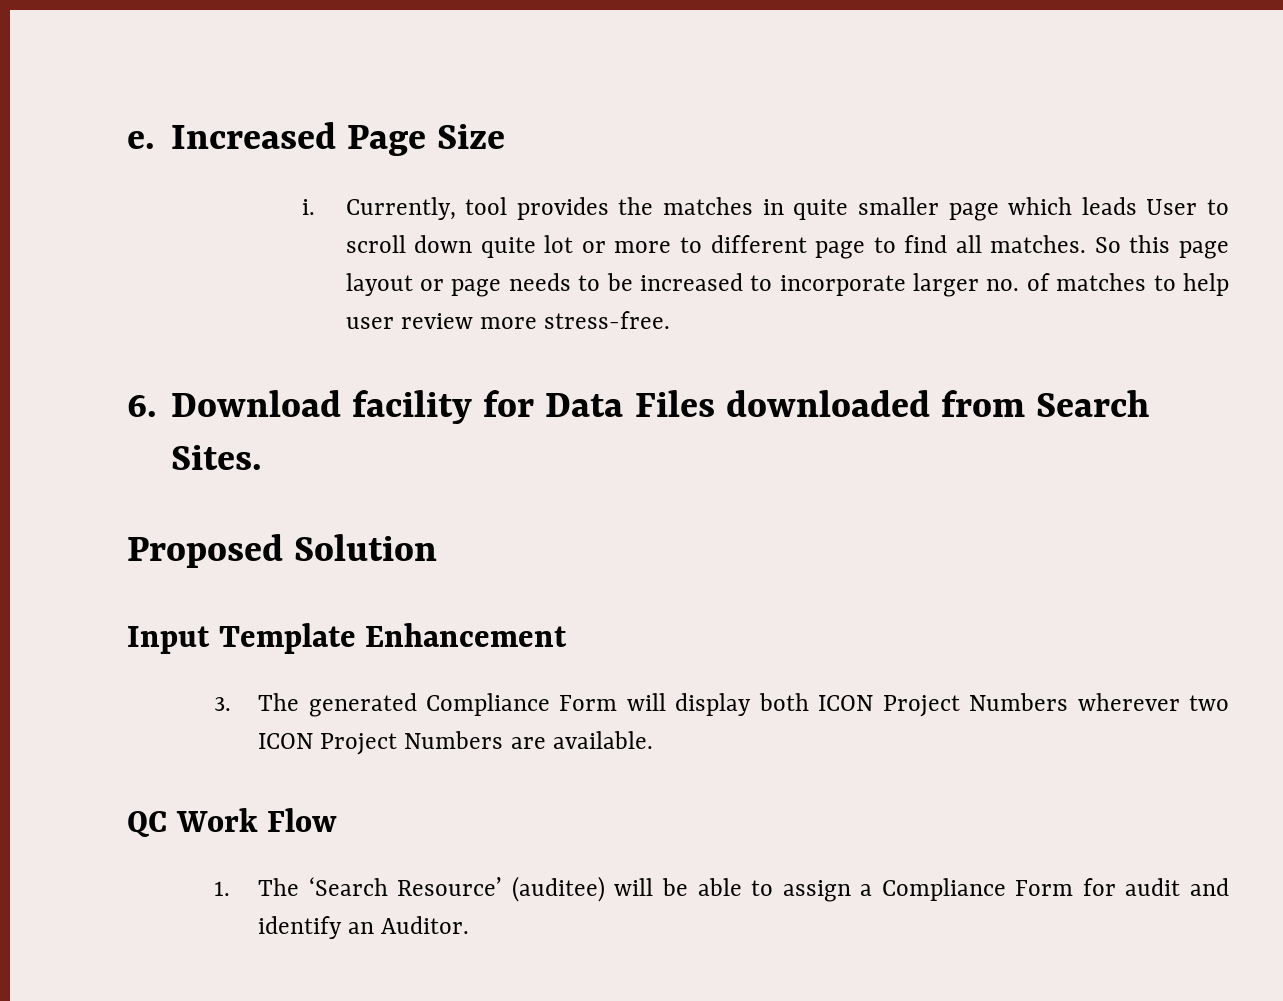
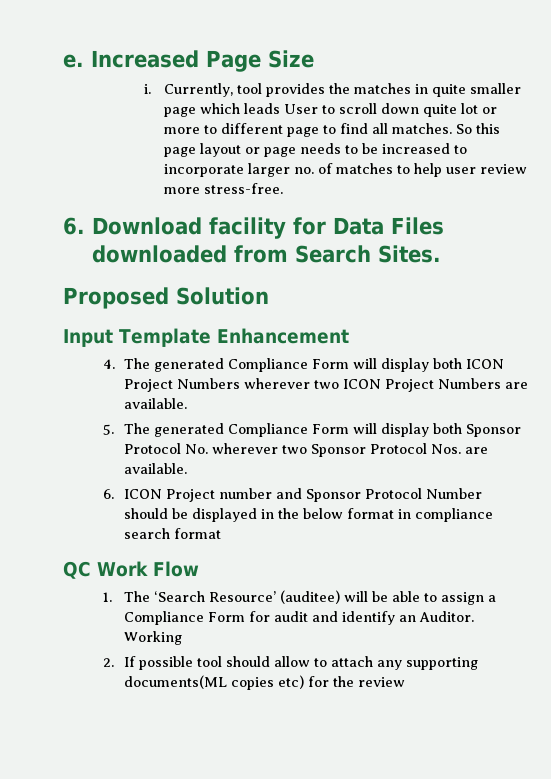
- 3. The generated Compliance Form will display both ICON Project Numbers wherever two ICON Project Numbers are available.
+ 4. The generated Compliance Form will display both ICON Project Numbers wherever two ICON Project Numbers are available.
+ 5. The generated Compliance Form will display both Sponsor Protocol No. wherever two Sponsor Protocol Nos. are available.
+ 6. ICON Project number and Sponsor Protocol Number should be displayed in the below format in compliance search format
+ Working
+ 2. If possible tool should allow to attach any supporting documents(ML copies etc) for the review

